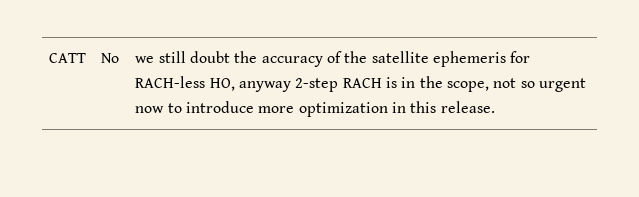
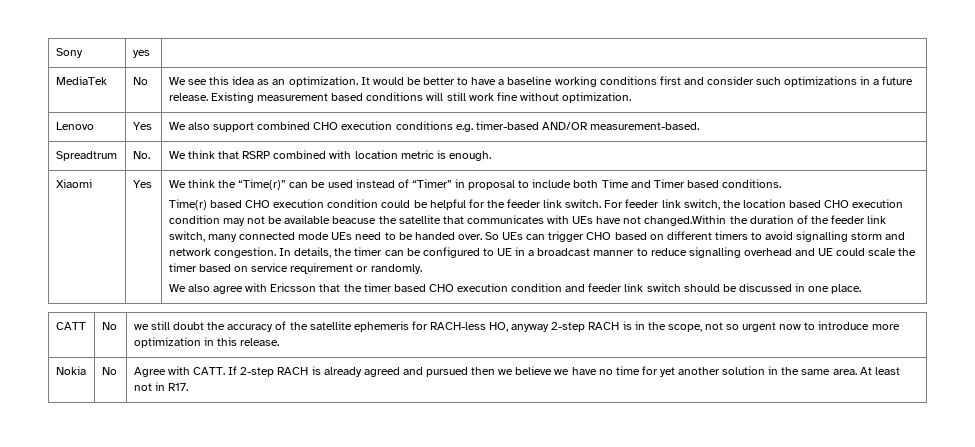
+ Sony | yes |
+ MediaTek | No | We see this idea as an optimization. It would be better to have a baseline working conditions first and consider such optimizations in a future release. Existing measurement based conditions will still work fine without optimization.
+ Lenovo | Yes | We also support combined CHO execution conditions e.g. timer-based AND/OR measurement-based.
+ Spreadtrum | No. | We think that RSRP combined with location metric is enough.
+ Xiaomi | Yes | We think the “Time(r)” can be used instead of “Timer” in proposal to include both Time and Timer based conditions.
+ Time(r) based CHO execution condition could be helpful for the feeder link switch. For feeder link switch, the location based CHO execution condition may not be available beacuse the satellite that communicates with UEs have not changed.Within the duration of the feeder link switch, many connected mode UEs need to be handed over. So UEs can trigger CHO based on different timers to avoid signalling storm and network congestion. In details, the timer can be configured to UE in a broadcast manner to reduce signalling overhead and UE could scale the timer based on service requirement or randomly.
+ We also agree with Ericsson that the timer based CHO execution condition and feeder link switch should be discussed in one place.
+ Nokia | No | Agree with CATT. If 2-step RACH is already agreed and pursued then we believe we have no time for yet another solution in the same area. At least not in R17.

